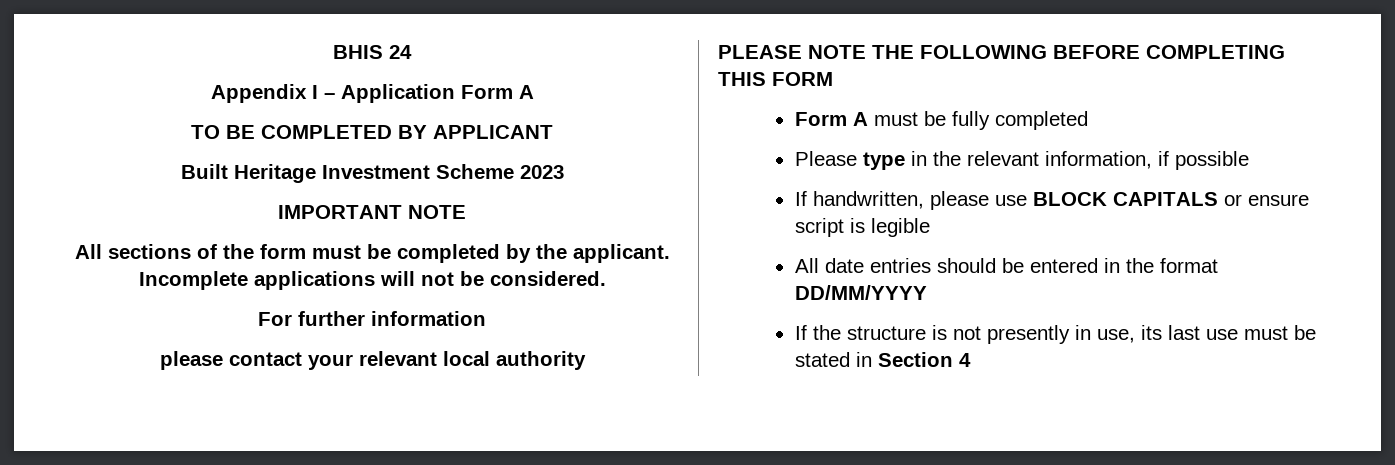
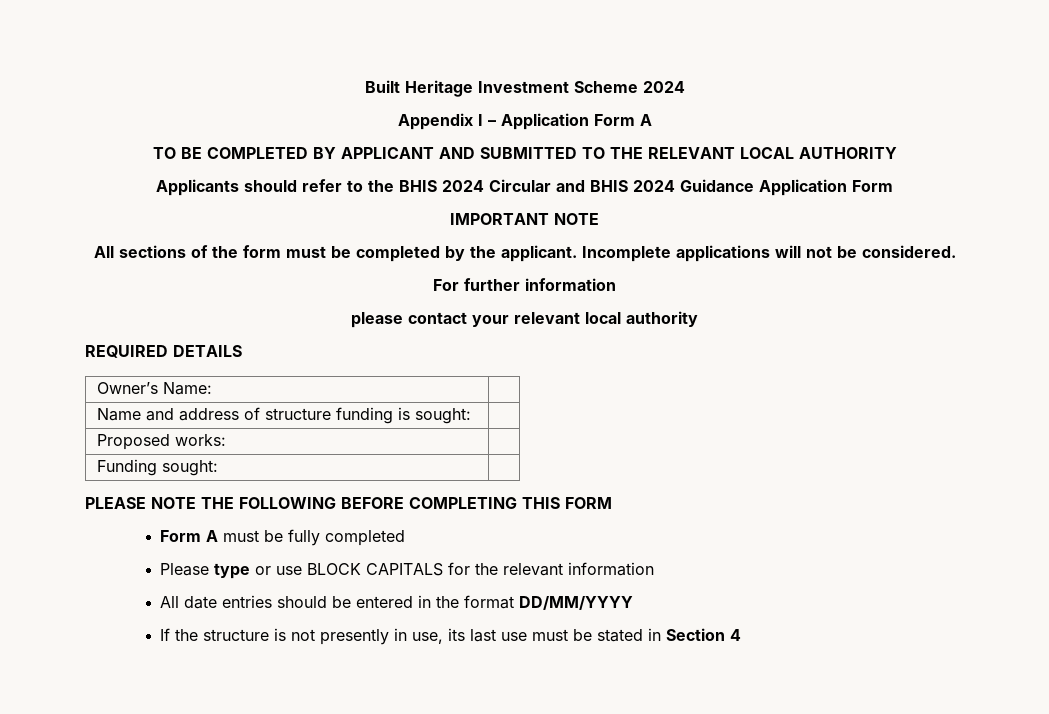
- BHIS 24
+ Built Heritage Investment Scheme 2024
- TO BE COMPLETED BY APPLICANT
- Built Heritage Investment Scheme 2023
+ TO BE COMPLETED BY APPLICANT AND SUBMITTED TO THE RELEVANT LOCAL AUTHORITY
+ Applicants should refer to the BHIS 2024 Circular and BHIS 2024 Guidance Application Form
+ REQUIRED DETAILS
+ Owner’s Name: |
+ Name and address of structure funding is sought: |
+ Proposed works: |
+ Funding sought: |
- Please type in the relevant information, if possible
- If handwritten, please use BLOCK CAPITALS or ensure script is legible
+ Please type or use BLOCK CAPITALS for the relevant information

